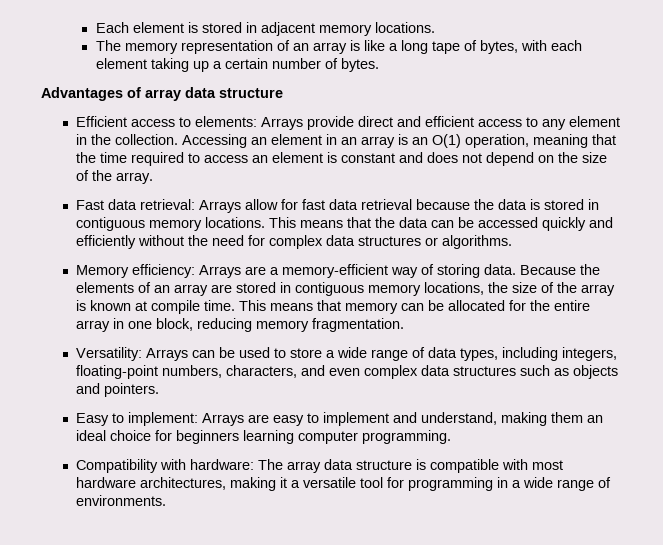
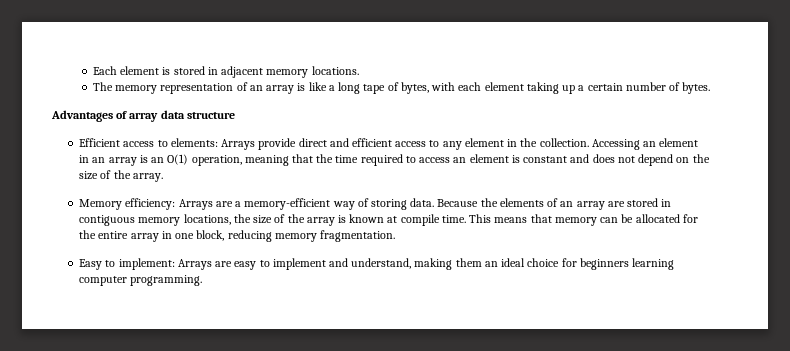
- Fast data retrieval: Arrays allow for fast data retrieval because the data is stored in contiguous memory locations. This means that the data can be accessed quickly and efficiently without the need for complex data structures or algorithms.
- Versatility: Arrays can be used to store a wide range of data types, including integers, floating-point numbers, characters, and even complex data structures such as objects and pointers.
- Compatibility with hardware: The array data structure is compatible with most hardware architectures, making it a versatile tool for programming in a wide range of environments.

